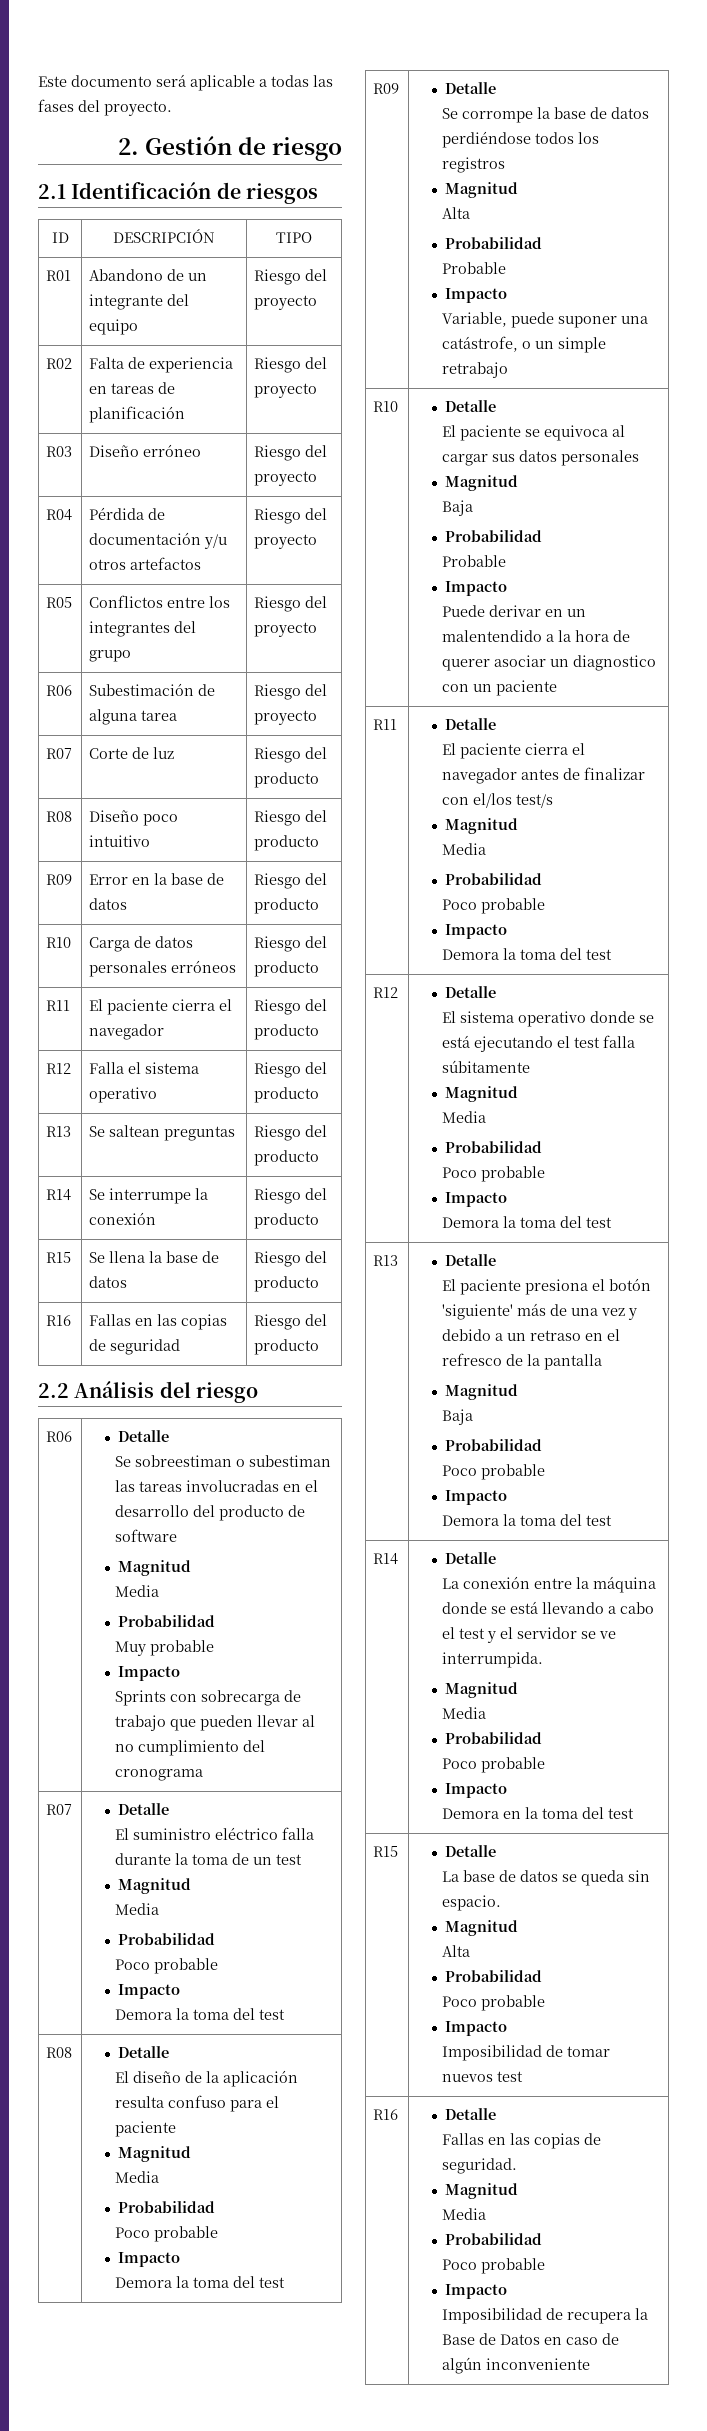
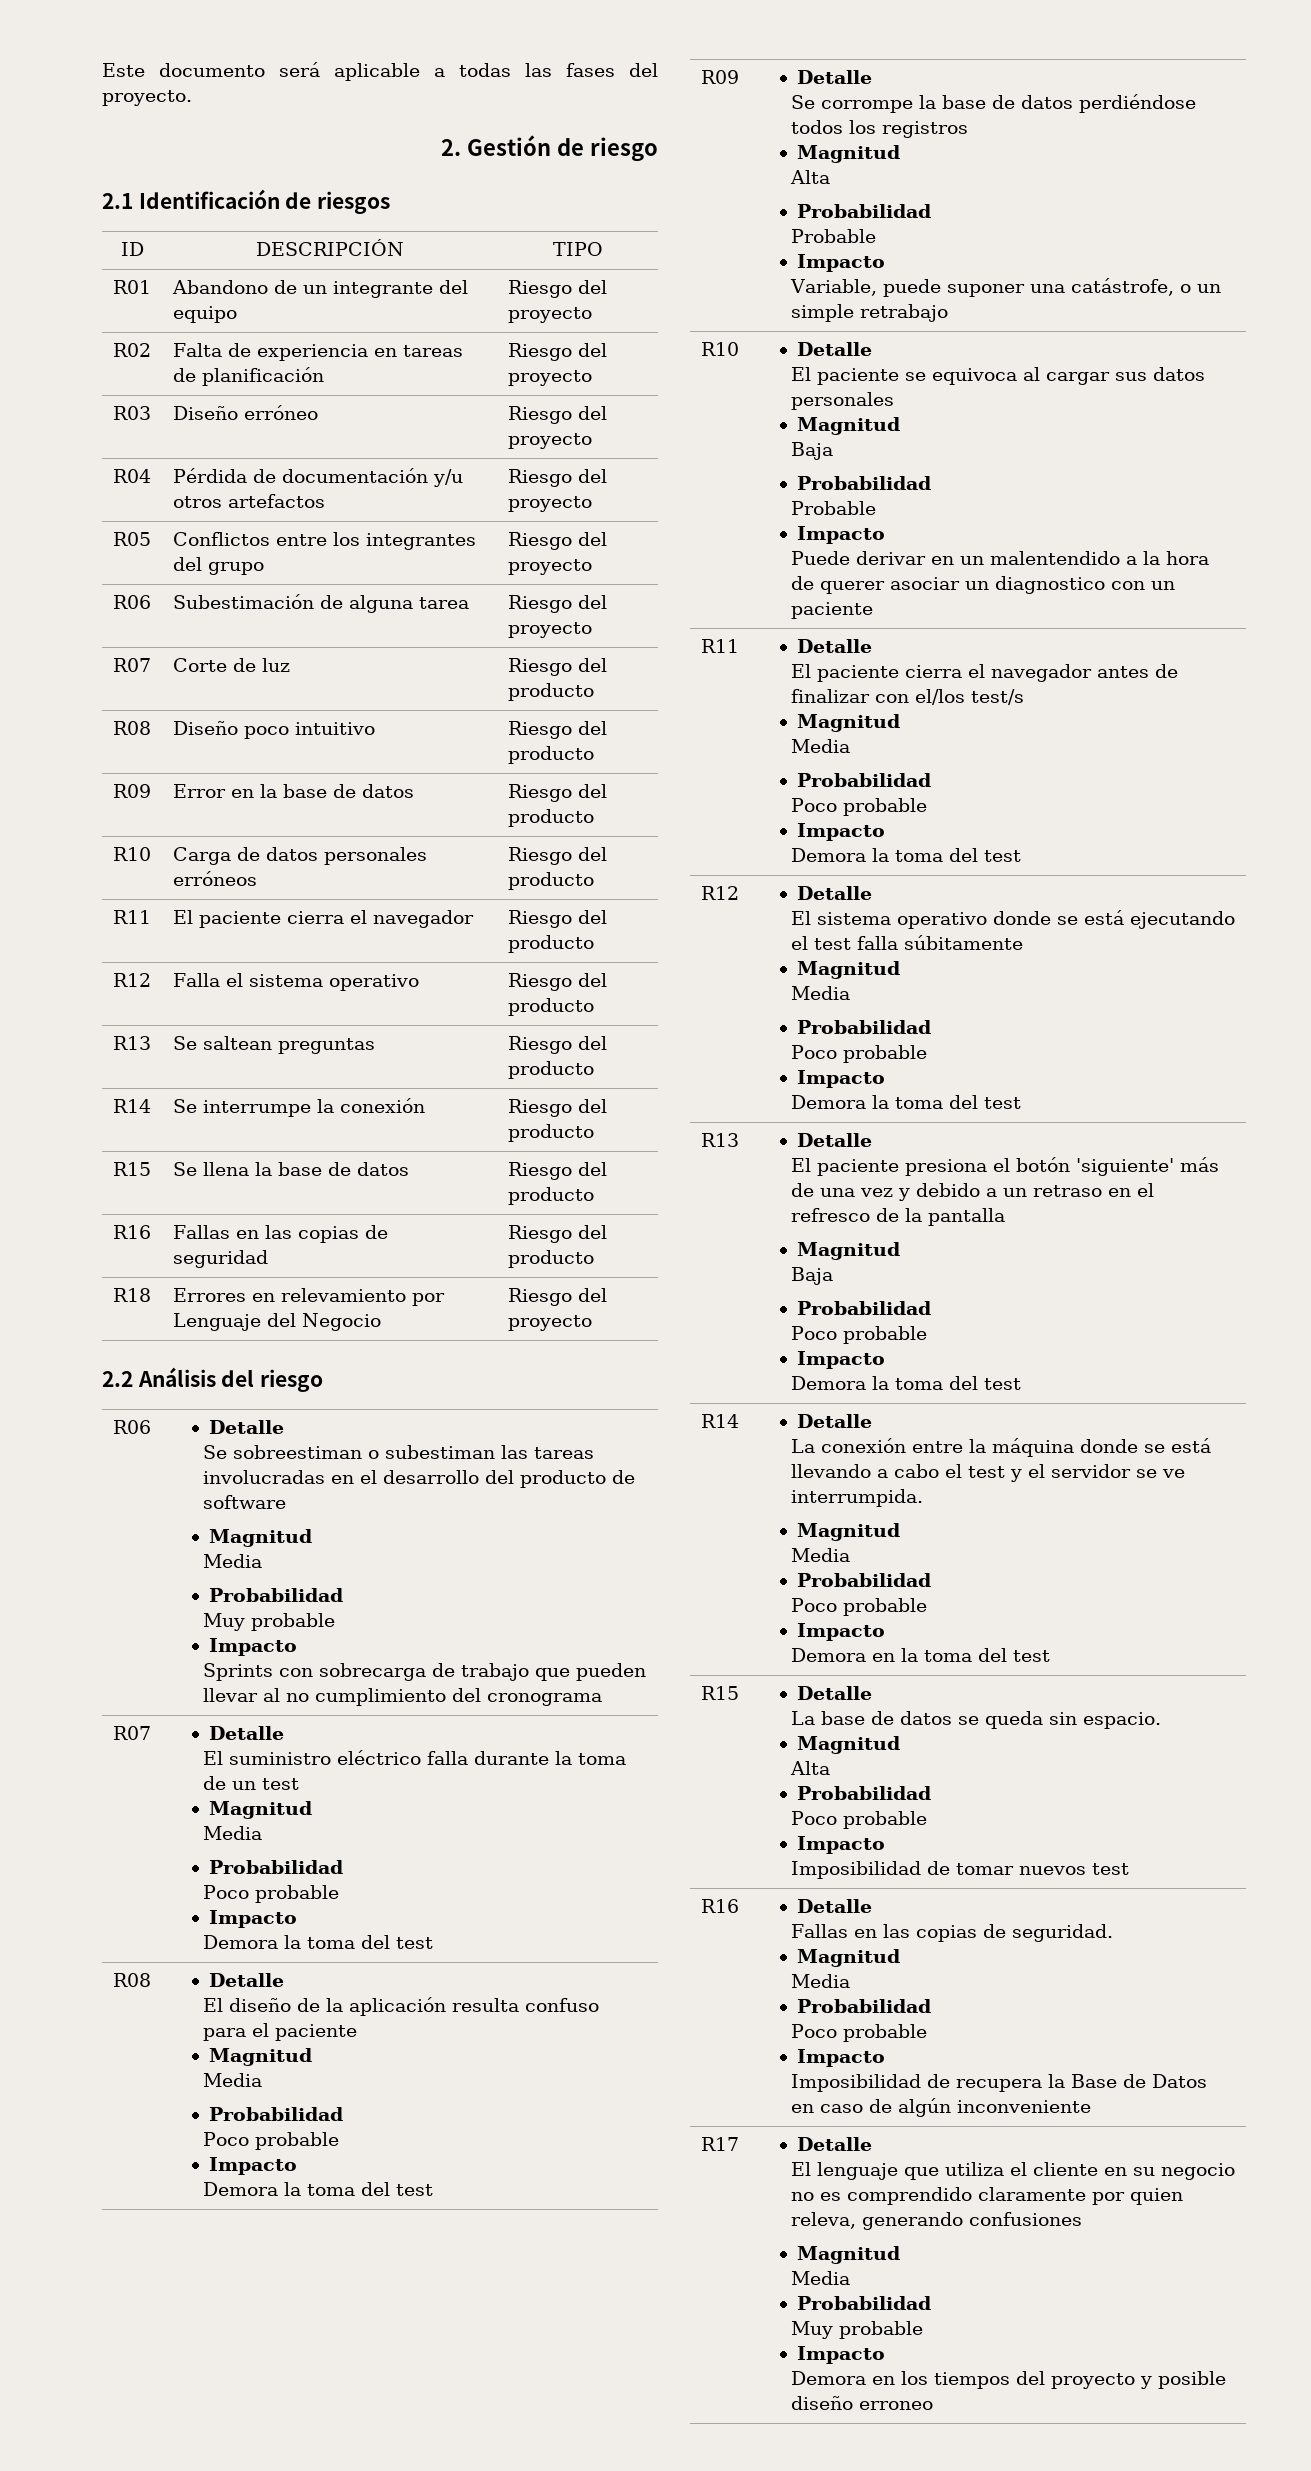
+ R18 | Errores en relevamiento por Lenguaje del Negocio | Riesgo del proyecto
+ R17 | Detalle
+ El lenguaje que utiliza el cliente en su negocio no es comprendido claramente por quien releva, generando confusiones
+ Magnitud
+ Media
+ Probabilidad
+ Muy probable
+ Impacto
+ Demora en los tiempos del proyecto y posible diseño erroneo

